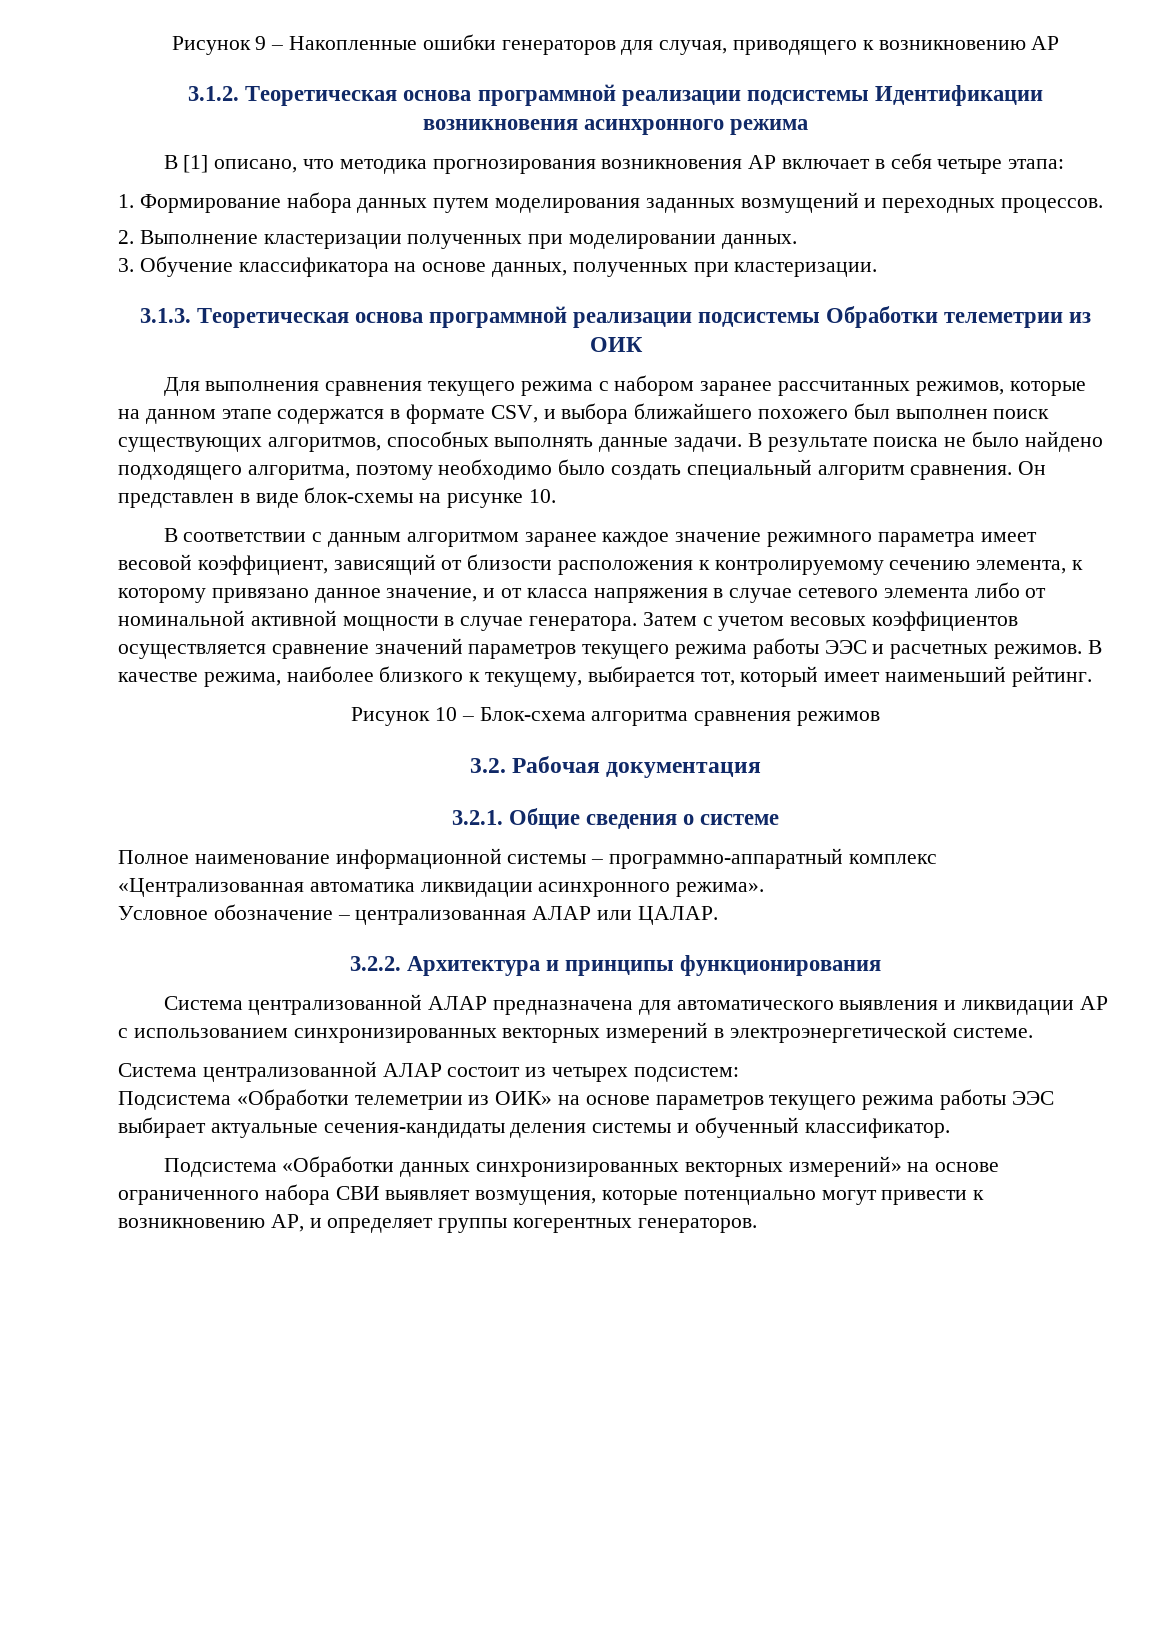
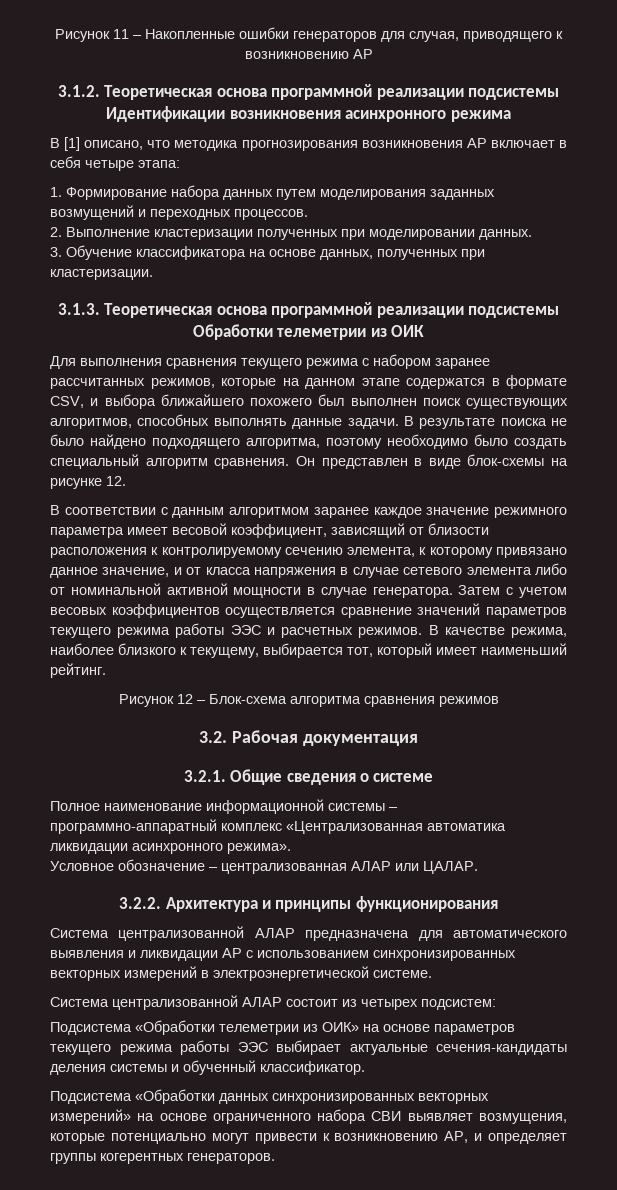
- Рисунок 9 – Накопленные ошибки генераторов для случая, приводящего к возникновению АР
+ Рисунок 11 – Накопленные ошибки генераторов для случая, приводящего к возникновению АР
- Он представлен в виде блок-схемы на рисунке 10.
+ Он представлен в виде блок-схемы на рисунке 12.
- Рисунок 10 – Блок-схема алгоритма сравнения режимов
+ Рисунок 12 – Блок-схема алгоритма сравнения режимов

